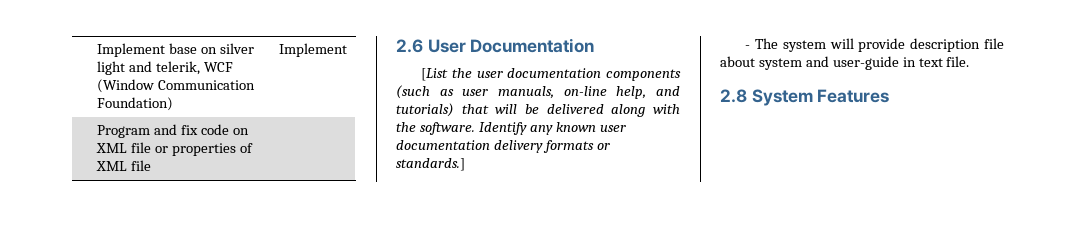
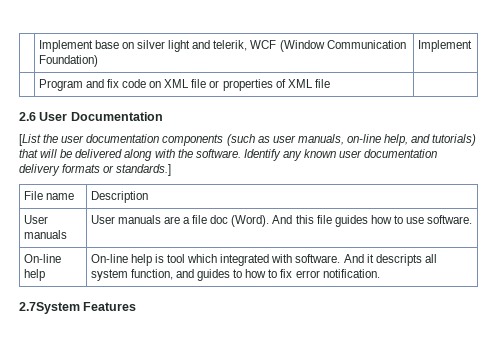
- - The system will provide description file about system and user-guide in text file.
- 2.8 System Features
+ File name | Description
+ User manuals | User manuals are a file doc (Word). And this file guides how to use software.
+ On-line help | On-line help is tool which integrated with software. And it descripts all system function, and guides to how to fix error notification.
+ 2.7System Features

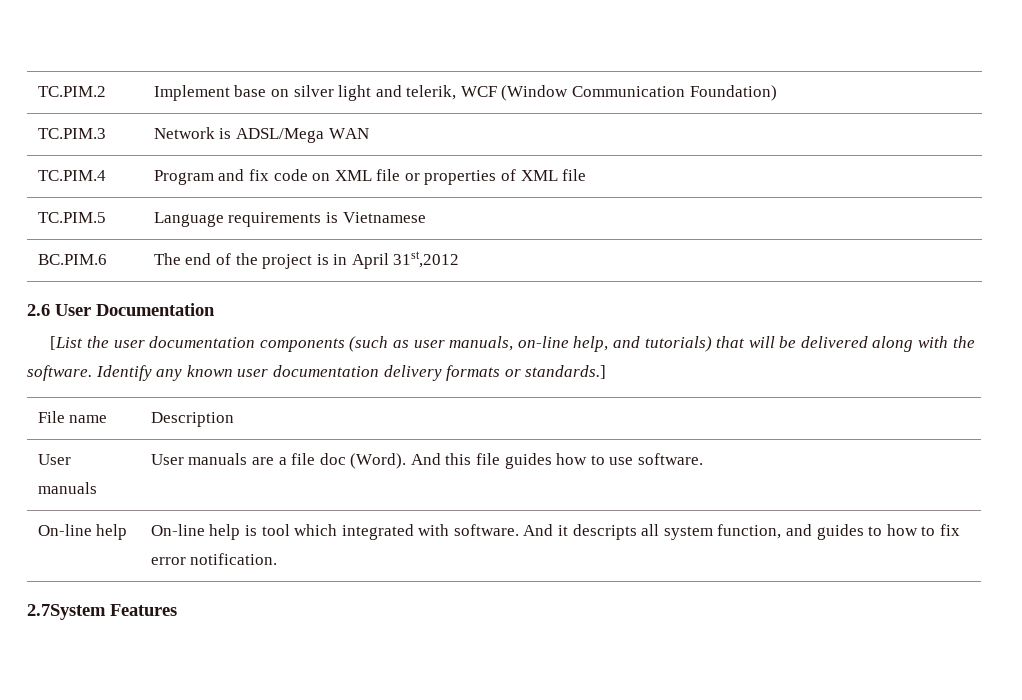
- | Implement base on silver light and telerik, WCF (Window Communication Foundation) | Implement
- | Program and fix code on XML file or properties of XML file |
+ TC.PIM.2 | Implement base on silver light and telerik, WCF (Window Communication Foundation)
+ TC.PIM.3 | Network is ADSL/Mega WAN
+ TC.PIM.4 | Program and fix code on XML file or properties of XML file
+ TC.PIM.5 | Language requirements is Vietnamese
+ BC.PIM.6 | The end of the project is in April 31st,2012

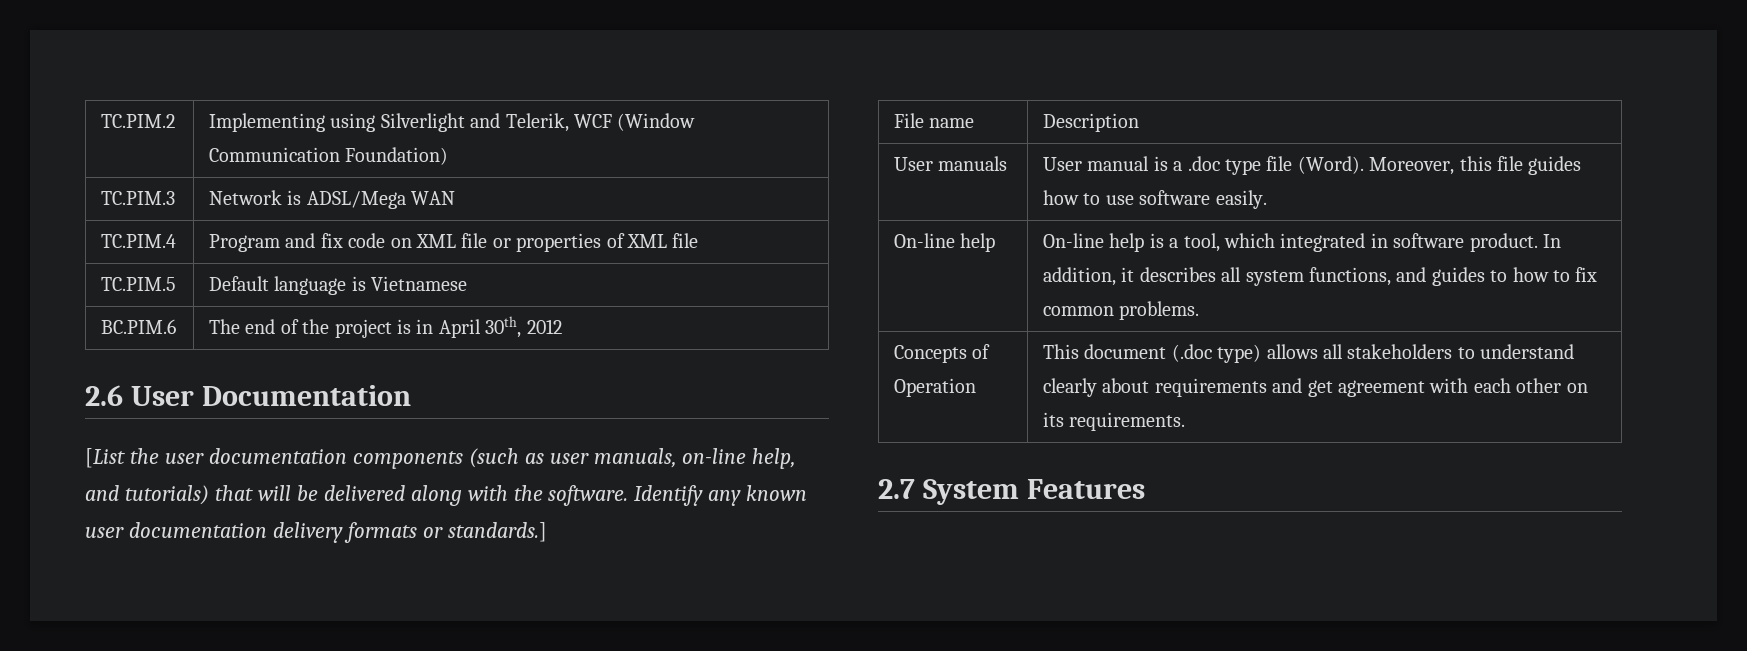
- TC.PIM.2 | Implement base on silver light and telerik, WCF (Window Communication Foundation)
+ TC.PIM.2 | Implementing using Silverlight and Telerik, WCF (Window Communication Foundation)
- TC.PIM.5 | Language requirements is Vietnamese
+ TC.PIM.5 | Default language is Vietnamese
- BC.PIM.6 | The end of the project is in April 31st,2012
+ BC.PIM.6 | The end of the project is in April 30th, 2012
- User manuals | User manuals are a file doc (Word). And this file guides how to use software.
+ User manuals | User manual is a .doc type file (Word). Moreover, this file guides how to use software easily.
- On-line help | On-line help is tool which integrated with software. And it descripts all system function, and guides to how to fix error notification.
- 2.7System Features
+ On-line help | On-line help is a tool, which integrated in software product. In addition, it describes all system functions, and guides to how to fix common problems.
+ Concepts of Operation | This document (.doc type) allows all stakeholders to understand clearly about requirements and get agreement with each other on its requirements.
+ 2.7 System Features

